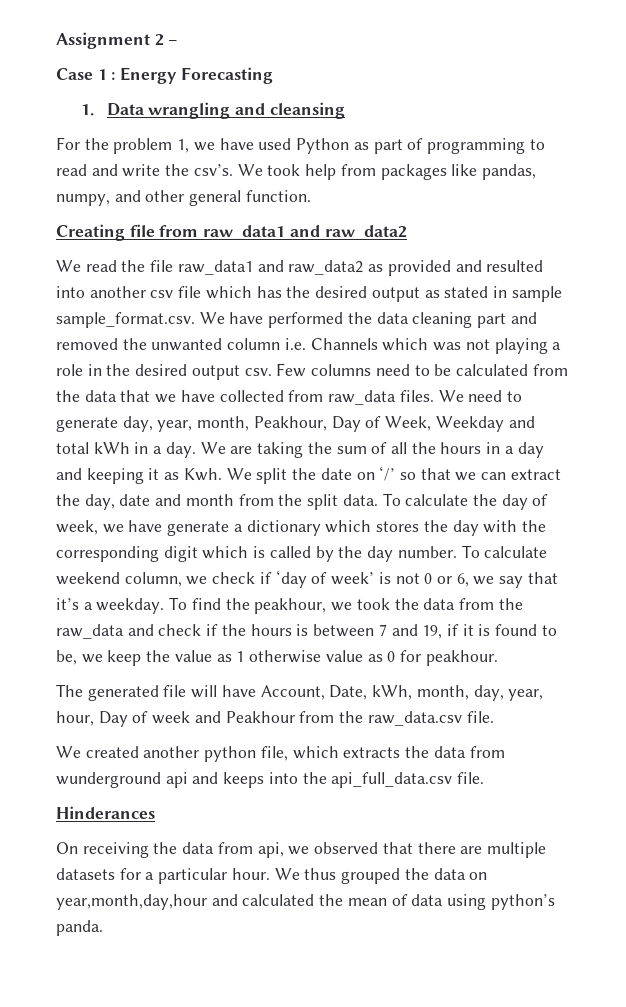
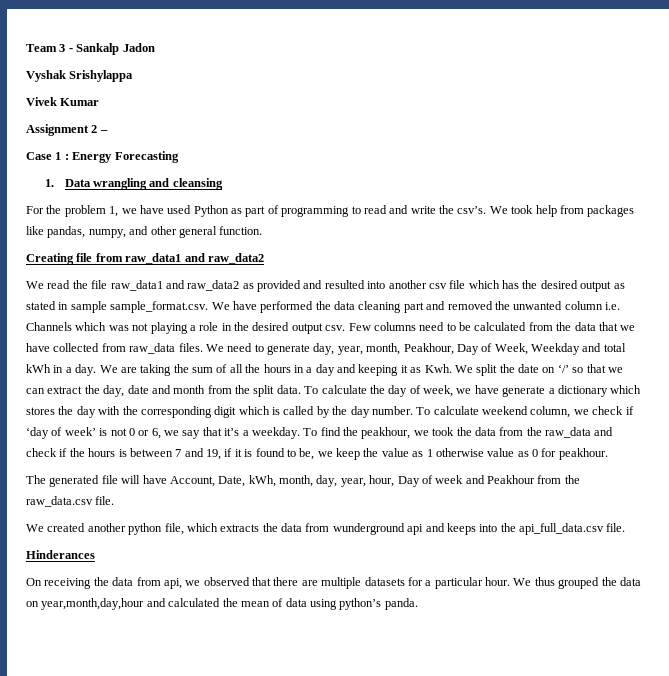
+ Team 3 - Sankalp Jadon
+ Vyshak Srishylappa
+ Vivek Kumar

